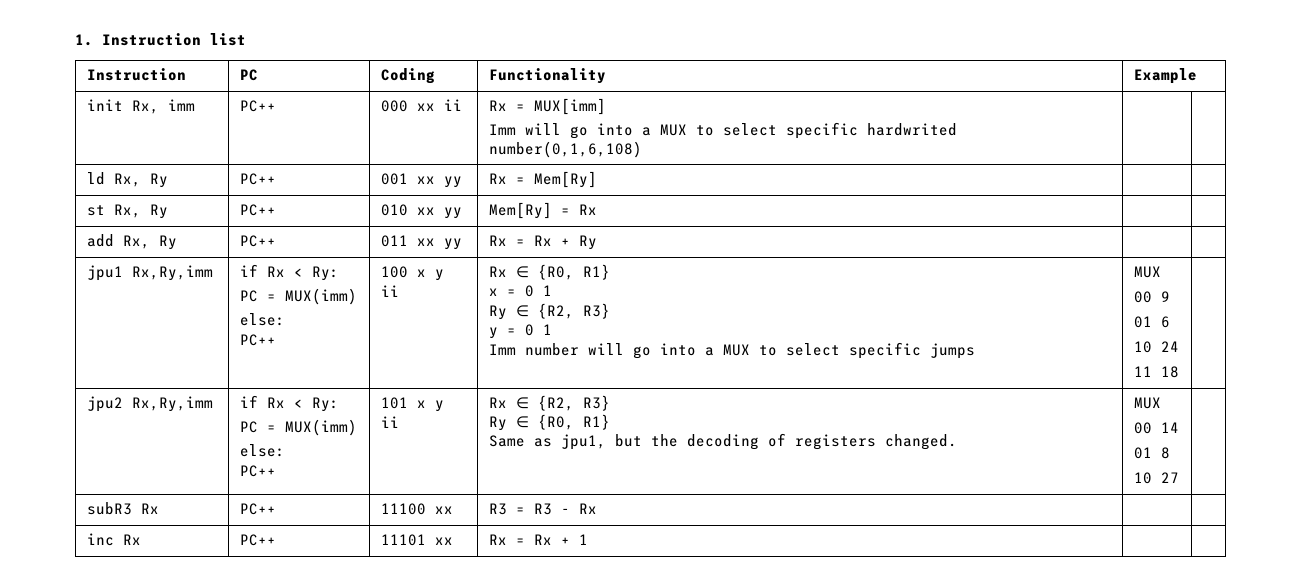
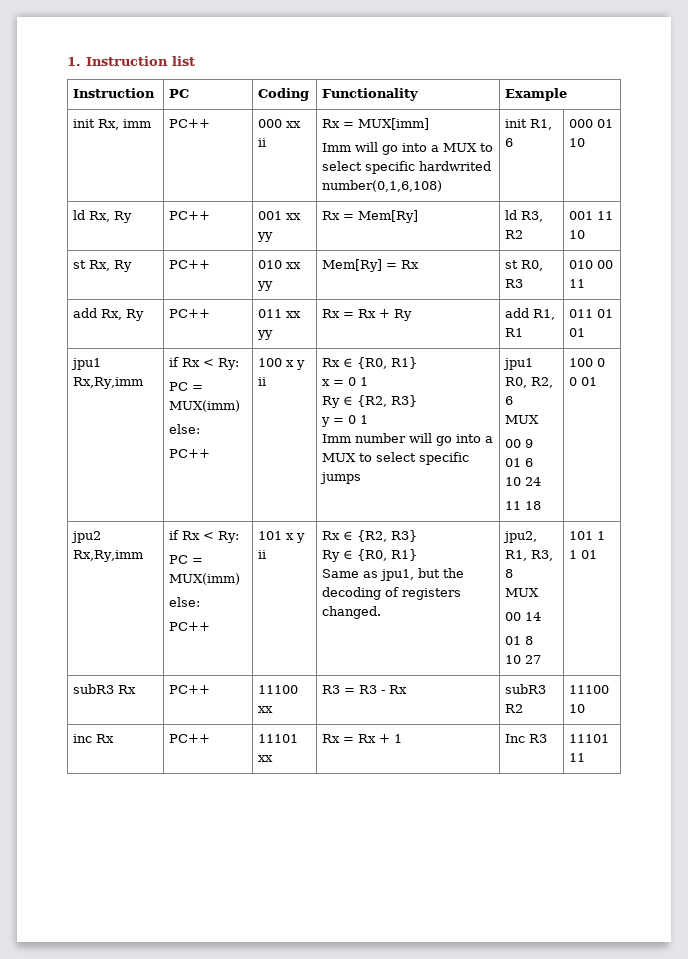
  init Rx, imm | PC++ | 000 xx ii | Rx = MUX[imm]
- Imm will go into a MUX to select specific hardwrited number(0,1,6,108) | |
+ Imm will go into a MUX to select specific hardwrited number(0,1,6,108) | init R1, 6 | 000 01 10
- ld Rx, Ry | PC++ | 001 xx yy | Rx = Mem[Ry] | |
+ ld Rx, Ry | PC++ | 001 xx yy | Rx = Mem[Ry] | ld R3, R2 | 001 11 10
- st Rx, Ry | PC++ | 010 xx yy | Mem[Ry] = Rx | |
+ st Rx, Ry | PC++ | 010 xx yy | Mem[Ry] = Rx | st R0, R3 | 010 00 11
- add Rx, Ry | PC++ | 011 xx yy | Rx = Rx + Ry | |
+ add Rx, Ry | PC++ | 011 xx yy | Rx = Rx + Ry | add R1, R1 | 011 01 01
+ jpu1 R0, R2, 6
+ 100 0 0 01
+ jpu2, R1, R3, 8
+ 101 1 1 01
- subR3 Rx | PC++ | 11100 xx | R3 = R3 - Rx | |
+ subR3 Rx | PC++ | 11100 xx | R3 = R3 - Rx | subR3 R2 | 11100 10
- inc Rx | PC++ | 11101 xx | Rx = Rx + 1 | |
+ inc Rx | PC++ | 11101 xx | Rx = Rx + 1 | Inc R3 | 11101 11

